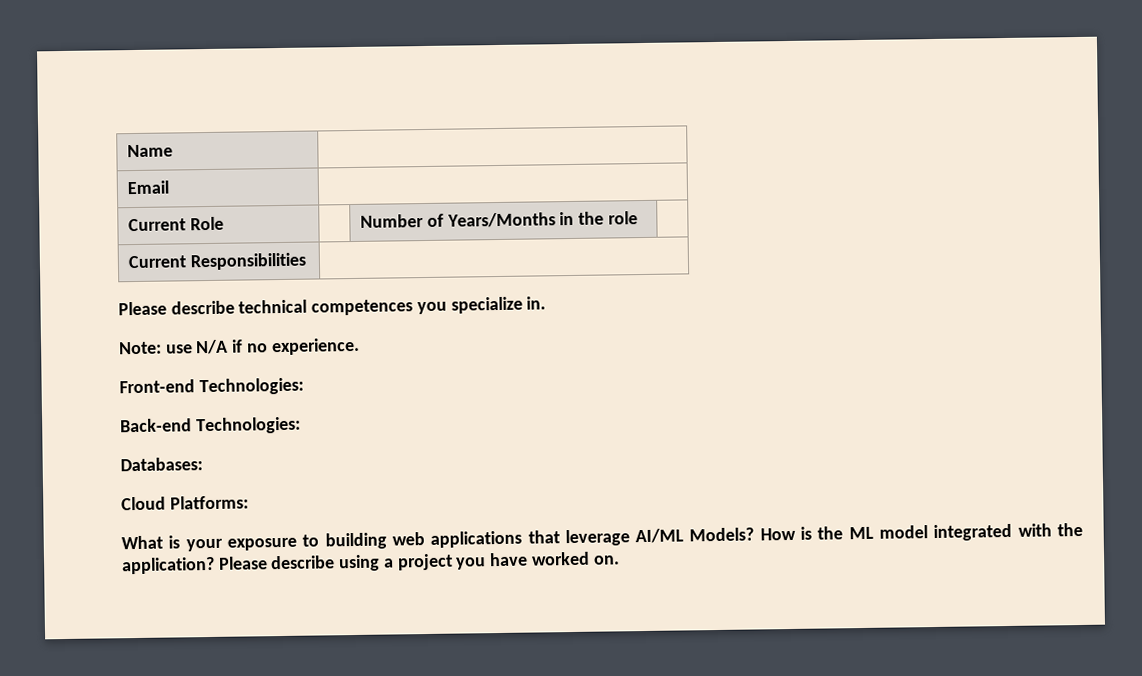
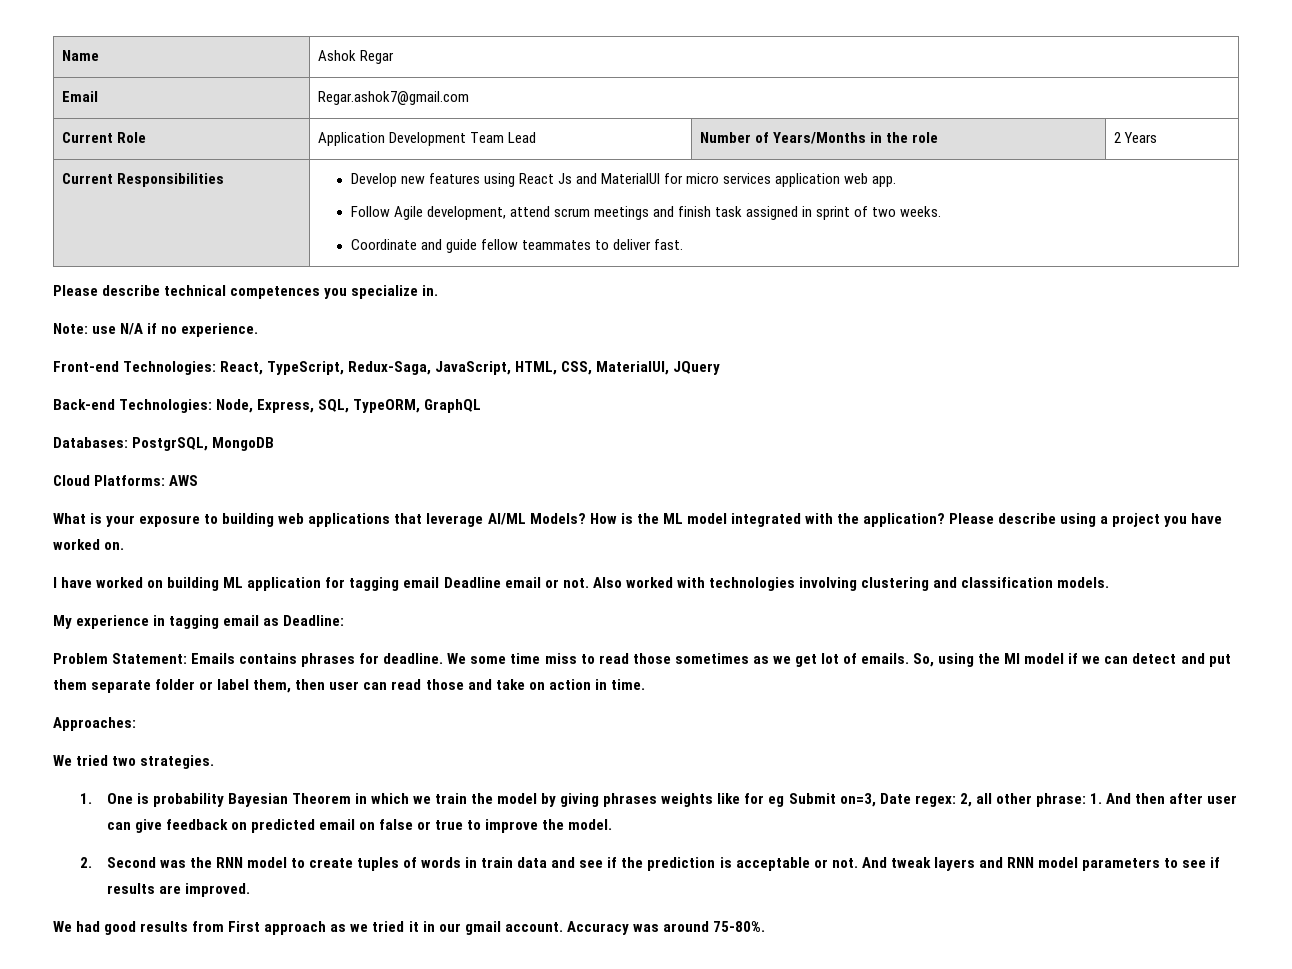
- Name |
+ Name | Ashok Regar
- Email |
+ Email | Regar.ashok7@gmail.com
- Current Role | | Number of Years/Months in the role |
+ Current Role | Application Development Team Lead | Number of Years/Months in the role | 2 Years
- Current Responsibilities |
+ Current Responsibilities | Develop new features using React Js and MaterialUI for micro services application web app.
+ Follow Agile development, attend scrum meetings and finish task assigned in sprint of two weeks.
+ Coordinate and guide fellow teammates to deliver fast.
- Front-end Technologies:
- Back-end Technologies:
+ Front-end Technologies: React, TypeScript, Redux-Saga, JavaScript, HTML, CSS, MaterialUI, JQuery
+ Back-end Technologies: Node, Express, SQL, TypeORM, GraphQL
- Databases:
+ Databases: PostgrSQL, MongoDB
- Cloud Platforms:
+ Cloud Platforms: AWS
+ I have worked on building ML application for tagging email Deadline email or not. Also worked with technologies involving clustering and classification models.
+ My experience in tagging email as Deadline:
+ Problem Statement: Emails contains phrases for deadline. We some time miss to read those sometimes as we get lot of emails. So, using the Ml model if we can detect and put them separate folder or label them, then user can read those and take on action in time.
+ Approaches:
+ We tried two strategies.
+ 1. One is probability Bayesian Theorem in which we train the model by giving phrases weights like for eg Submit on=3, Date regex: 2, all other phrase: 1. And then after user can give feedback on predicted email on false or true to improve the model.
+ 2. Second was the RNN model to create tuples of words in train data and see if the prediction is acceptable or not. And tweak layers and RNN model parameters to see if results are improved.
+ We had good results from First approach as we tried it in our gmail account. Accuracy was around 75-80%.

